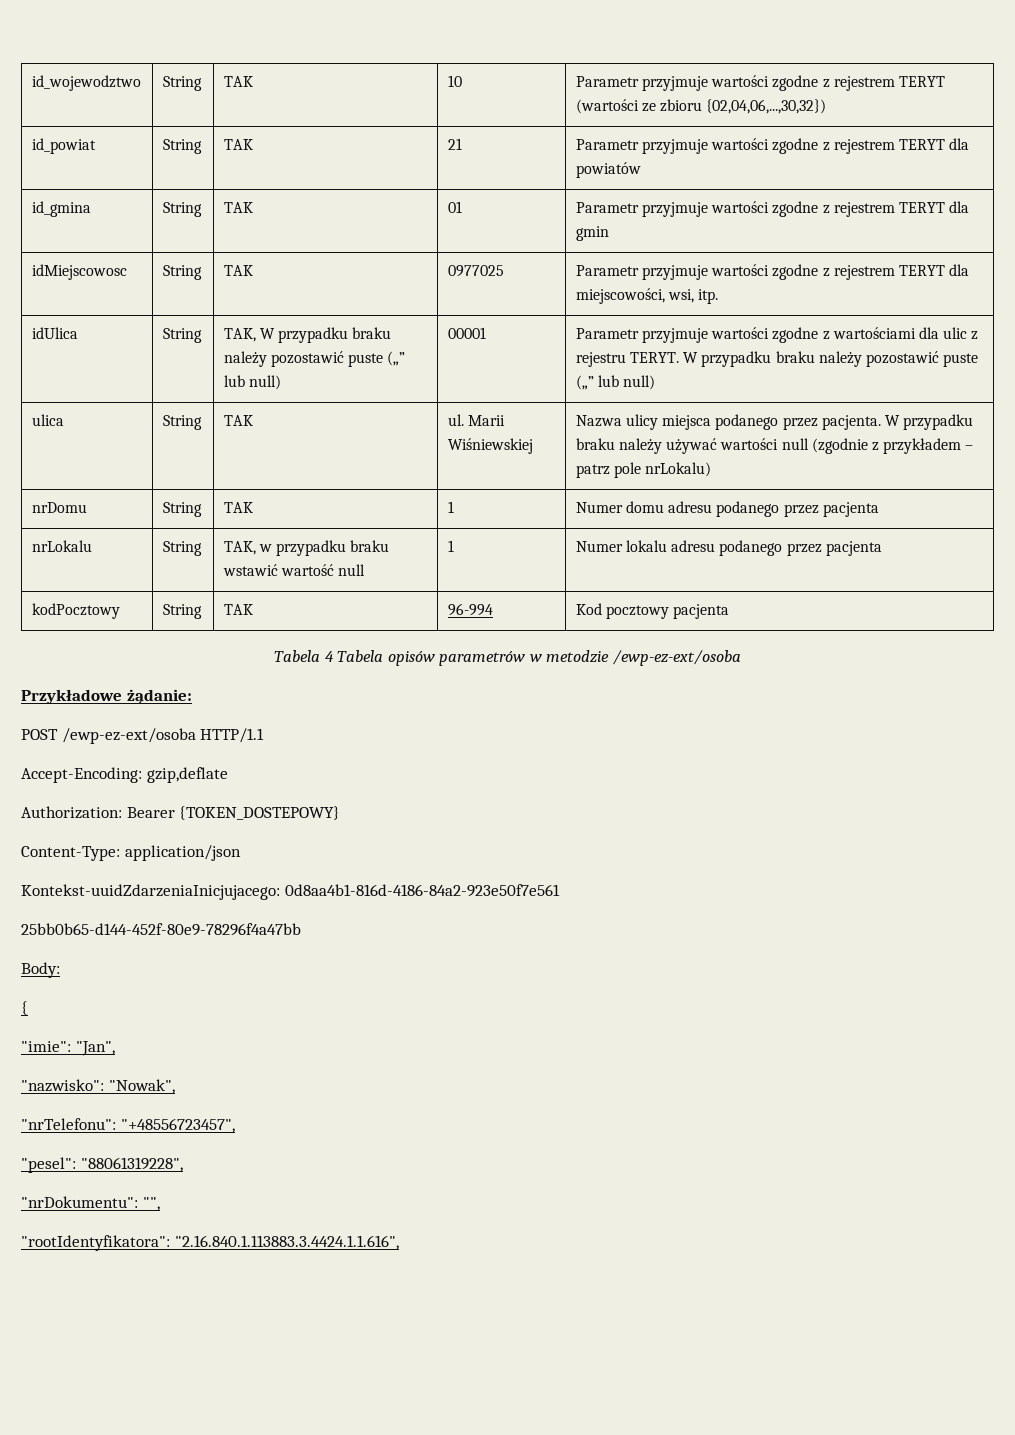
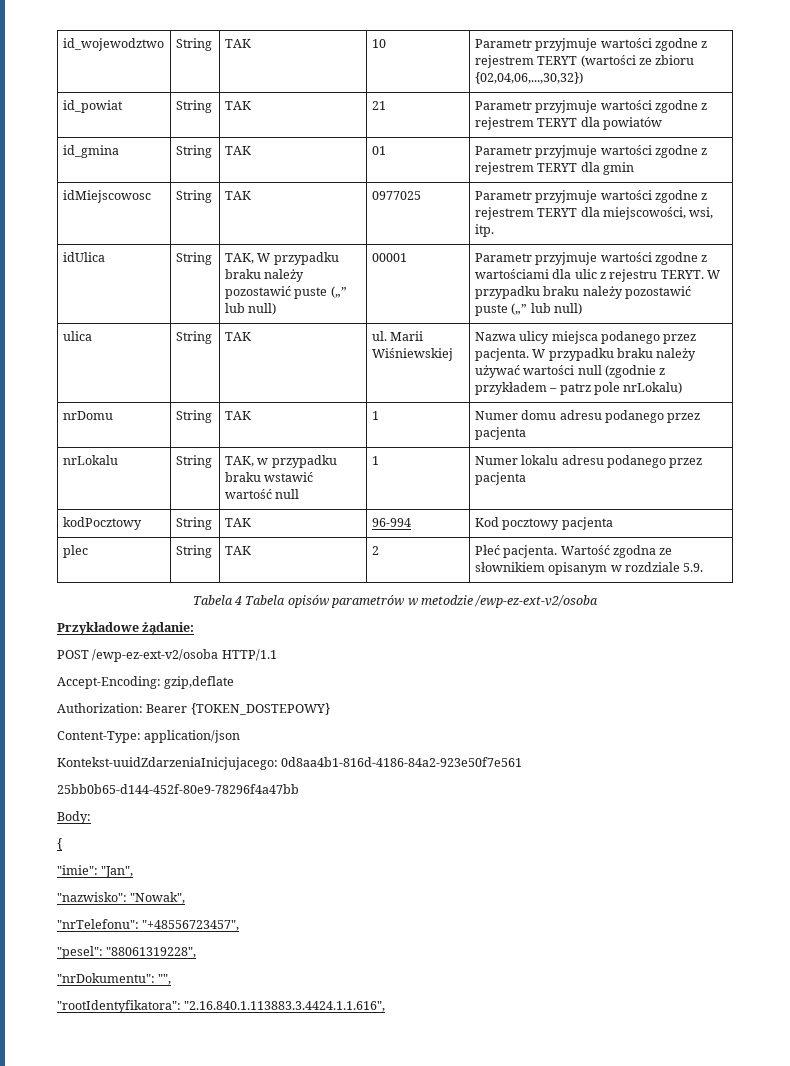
+ plec | String | TAK | 2 | Płeć pacjenta. Wartość zgodna ze słownikiem opisanym w rozdziale 5.9.
- Tabela 4 Tabela opisów parametrów w metodzie /ewp-ez-ext/osoba
+ Tabela 4 Tabela opisów parametrów w metodzie /ewp-ez-ext-v2/osoba
- POST /ewp-ez-ext/osoba HTTP/1.1
+ POST /ewp-ez-ext-v2/osoba HTTP/1.1

